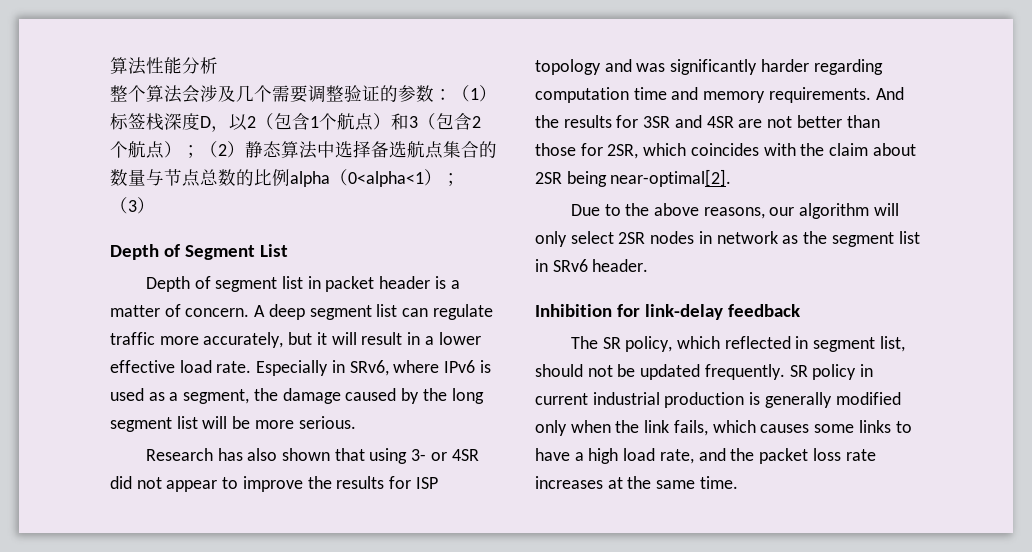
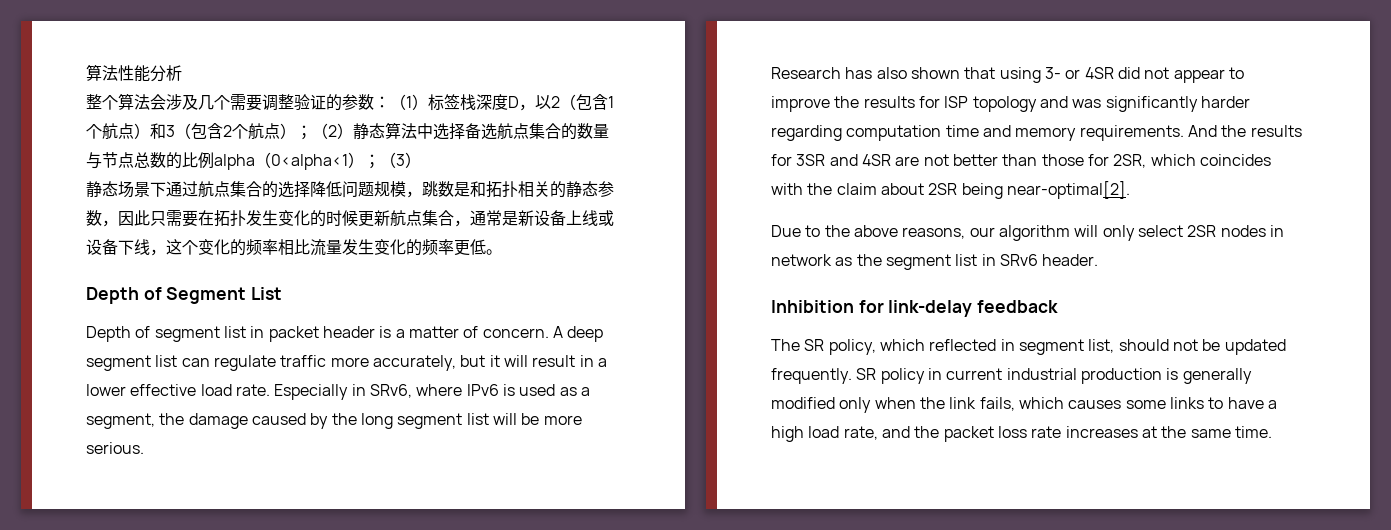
+ 静态场景下通过航点集合的选择降低问题规模，跳数是和拓扑相关的静态参数，因此只需要在拓扑发生变化的时候更新航点集合，通常是新设备上线或设备下线，这个变化的频率相比流量发生变化的频率更低。

